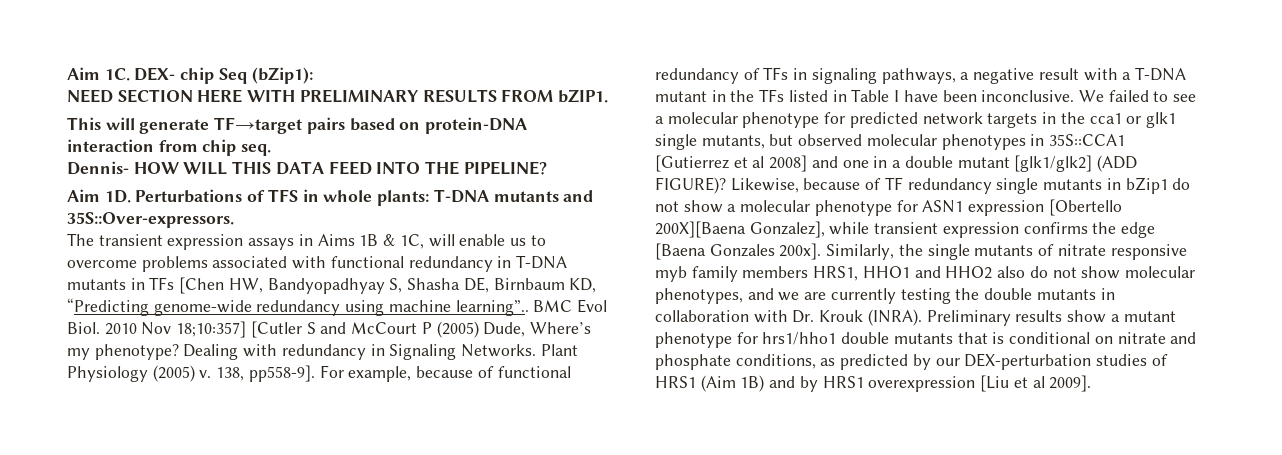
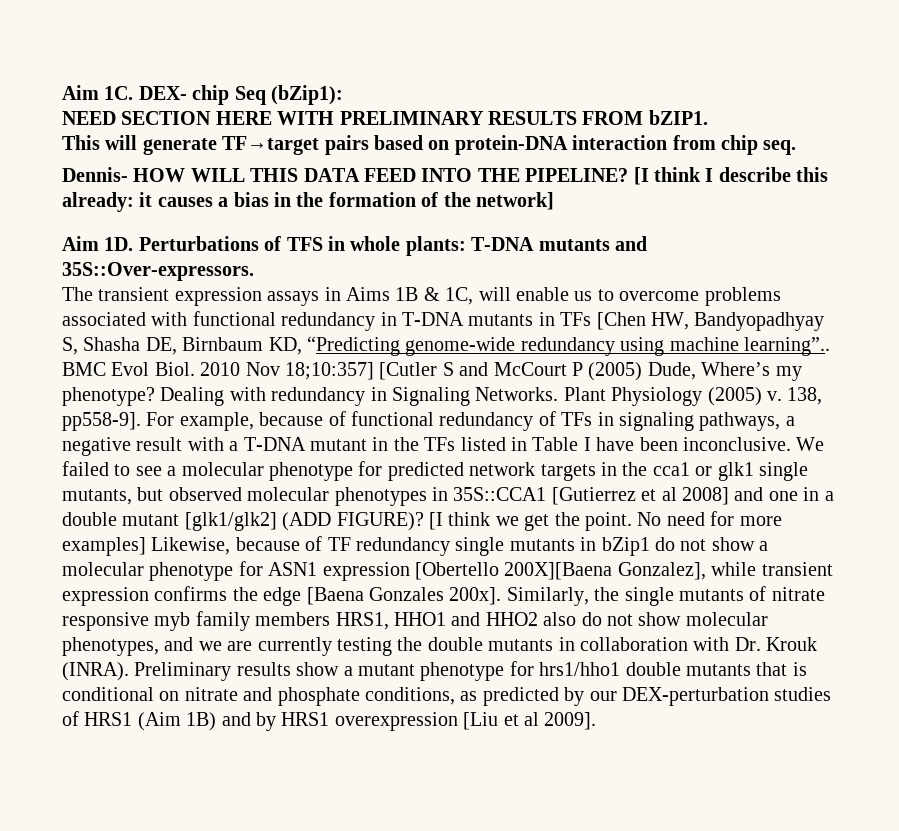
+ [I think I describe this already: it causes a bias in the formation of the network]
- Likewise, because of TF redundancy single mutants in bZip1 do not show a molecular phenotype for ASN1 expression [Obertello 200X][Baena Gonzalez], while transient expression confirms the edge [Baena Gonzales 200x].
+ [I think we get the point. No need for more examples] Likewise, because of TF redundancy single mutants in bZip1 do not show a molecular phenotype for ASN1 expression [Obertello 200X][Baena Gonzalez], while transient expression confirms the edge [Baena Gonzales 200x].

